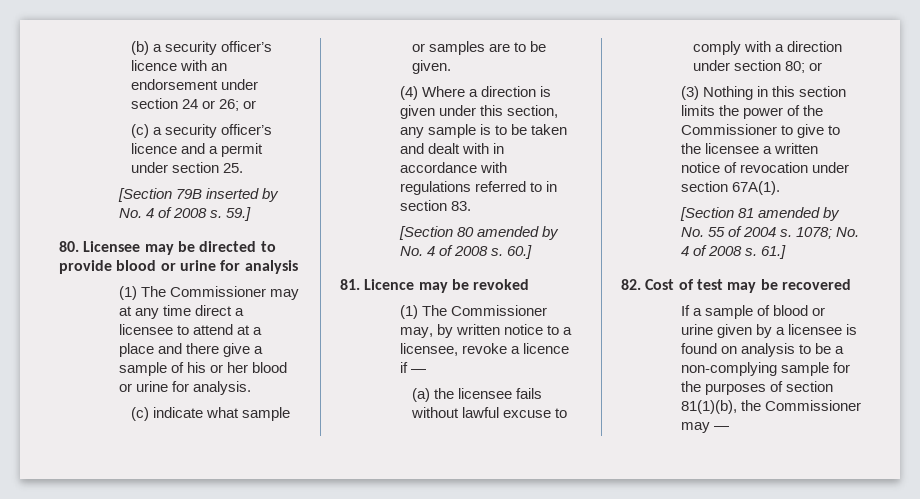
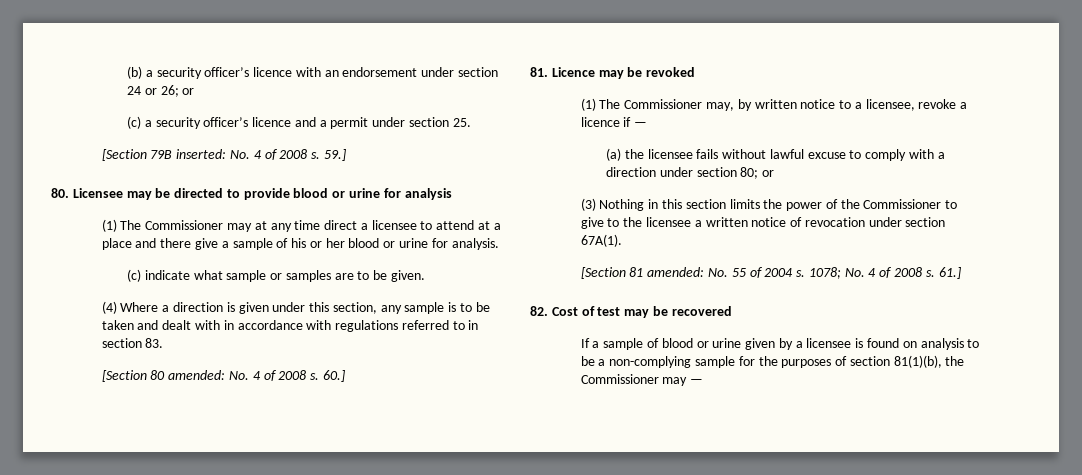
- [Section 79B inserted by No. 4 of 2008 s.
+ [Section 79B inserted: No. 4 of 2008 s.
- [Section 80 amended by No. 4 of 2008 s.
+ [Section 80 amended: No. 4 of 2008 s.
- [Section 81 amended by No. 55 of 2004 s.
+ [Section 81 amended: No. 55 of 2004 s.

